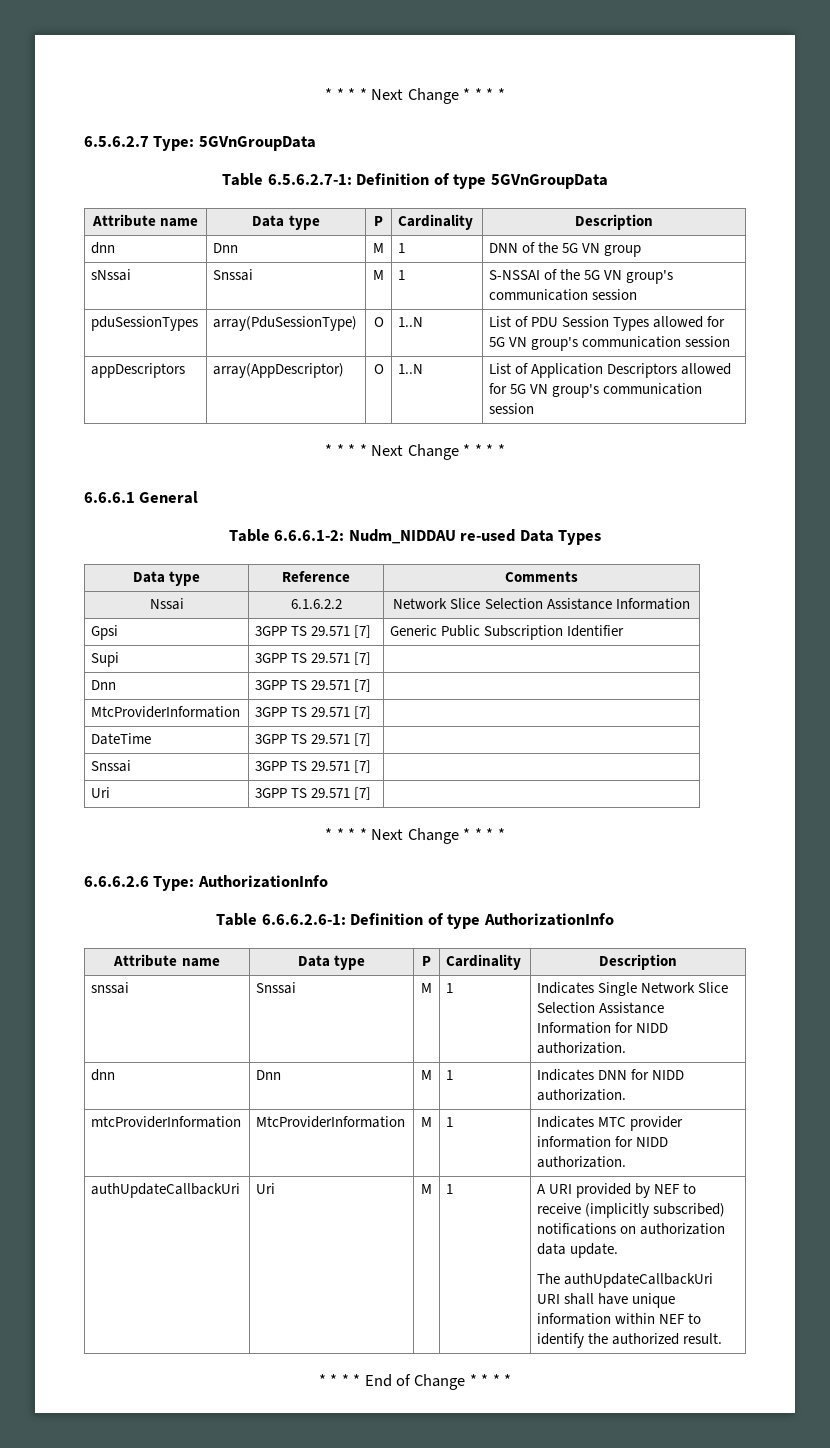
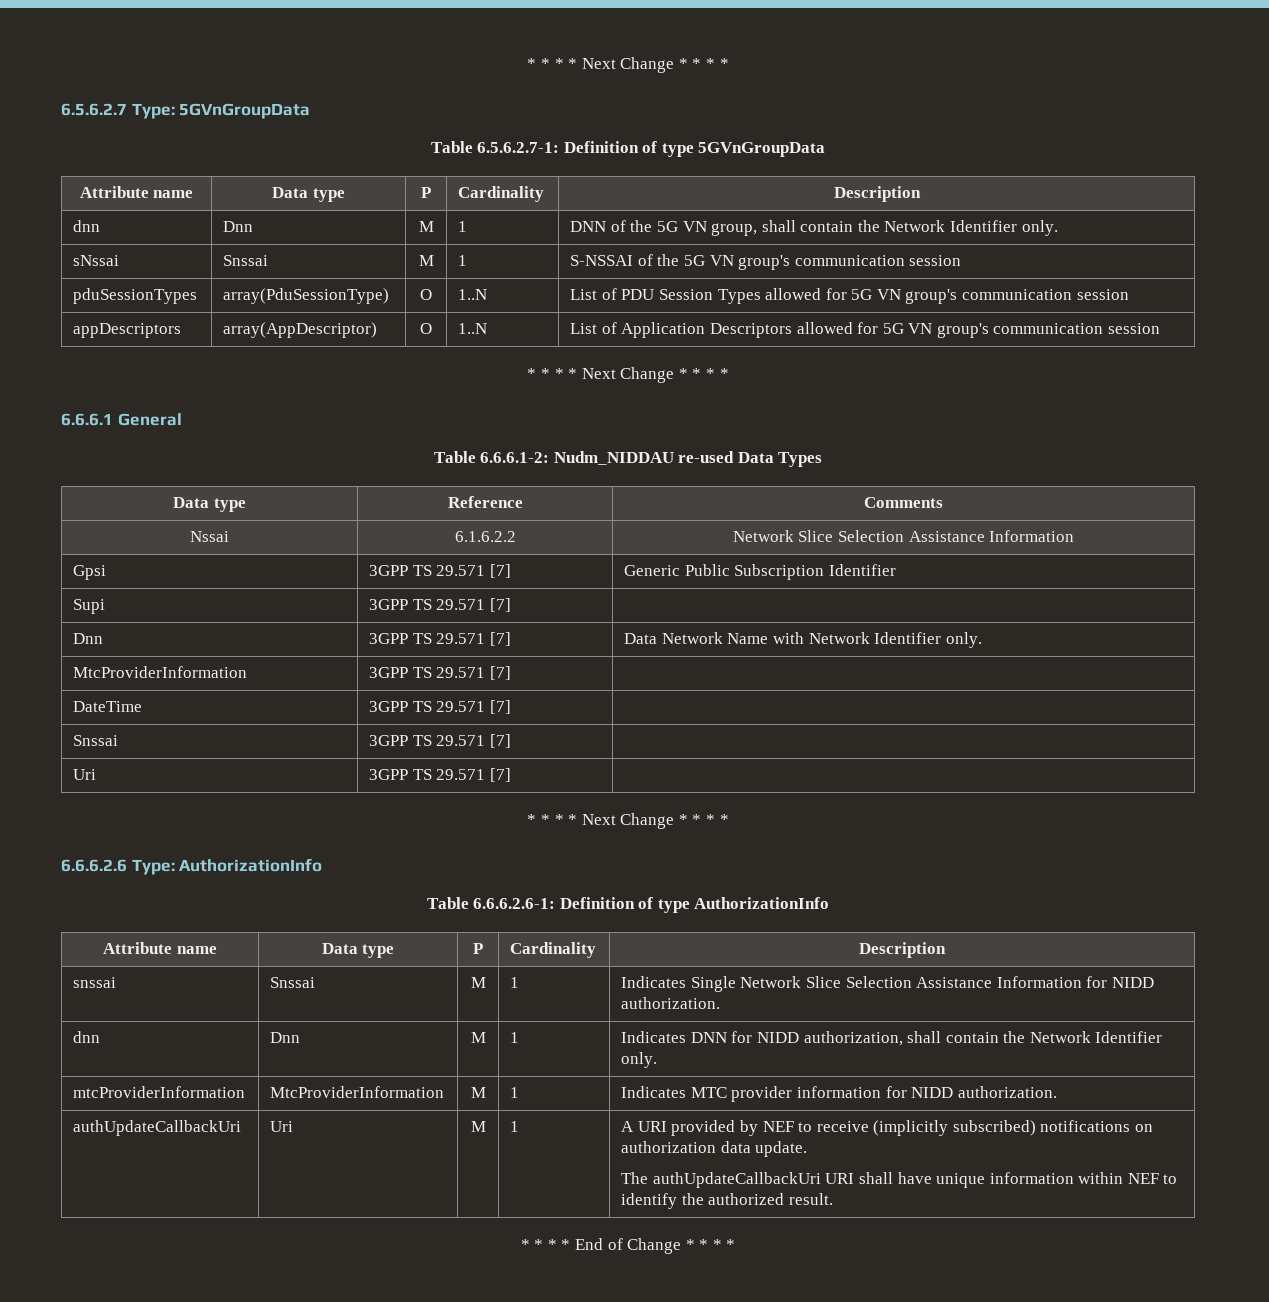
- dnn | Dnn | M | 1 | DNN of the 5G VN group
+ dnn | Dnn | M | 1 | DNN of the 5G VN group, shall contain the Network Identifier only.
- Dnn | 3GPP TS 29.571 [7] |
+ Dnn | 3GPP TS 29.571 [7] | Data Network Name with Network Identifier only.
- dnn | Dnn | M | 1 | Indicates DNN for NIDD authorization.
+ dnn | Dnn | M | 1 | Indicates DNN for NIDD authorization, shall contain the Network Identifier only.

